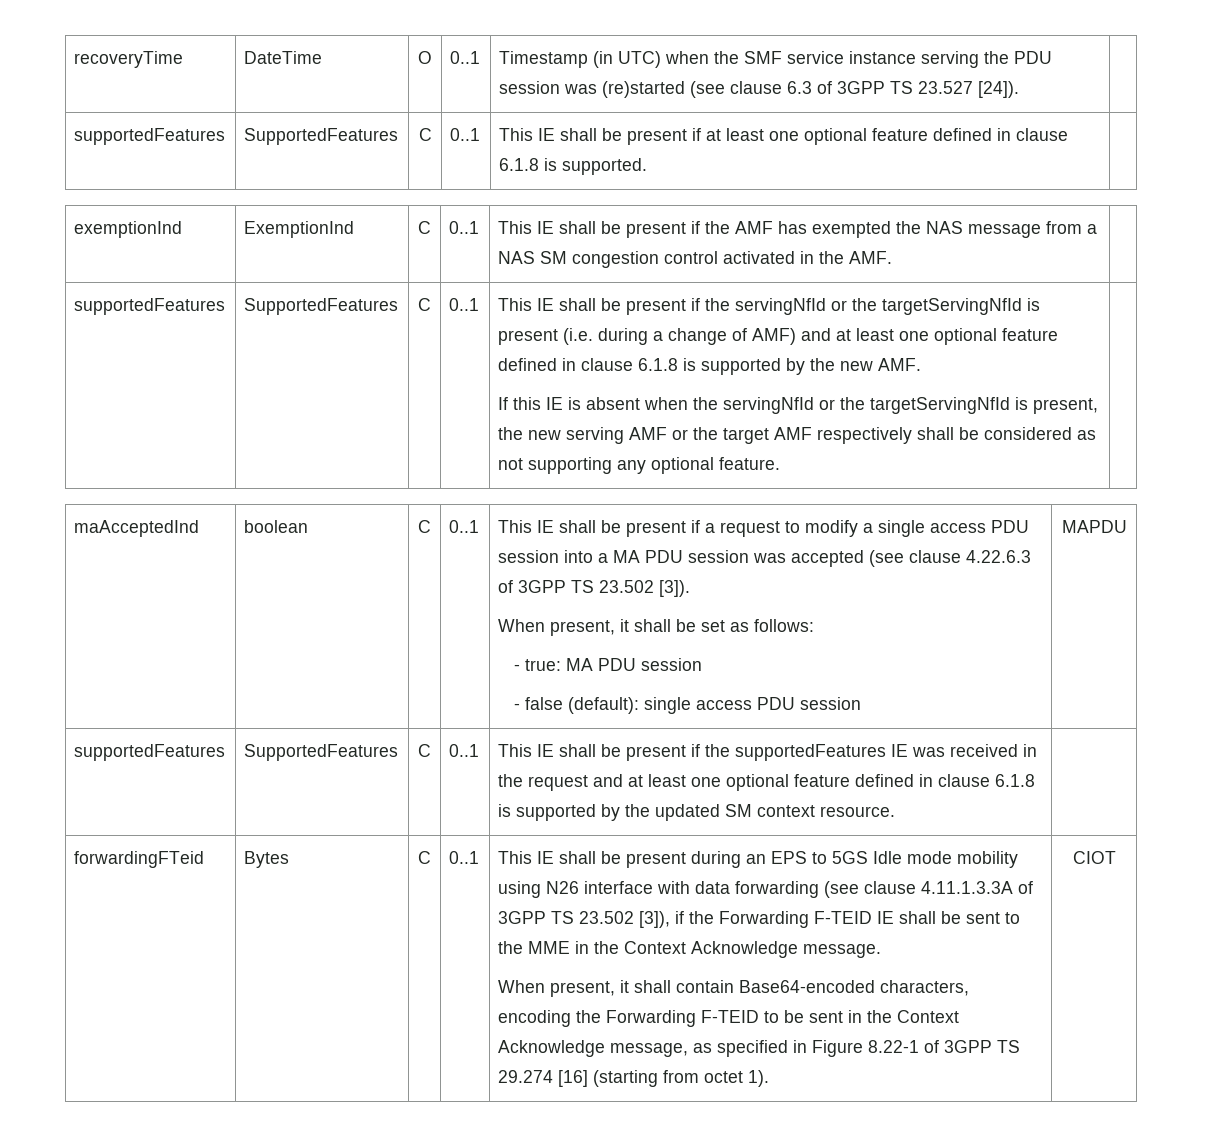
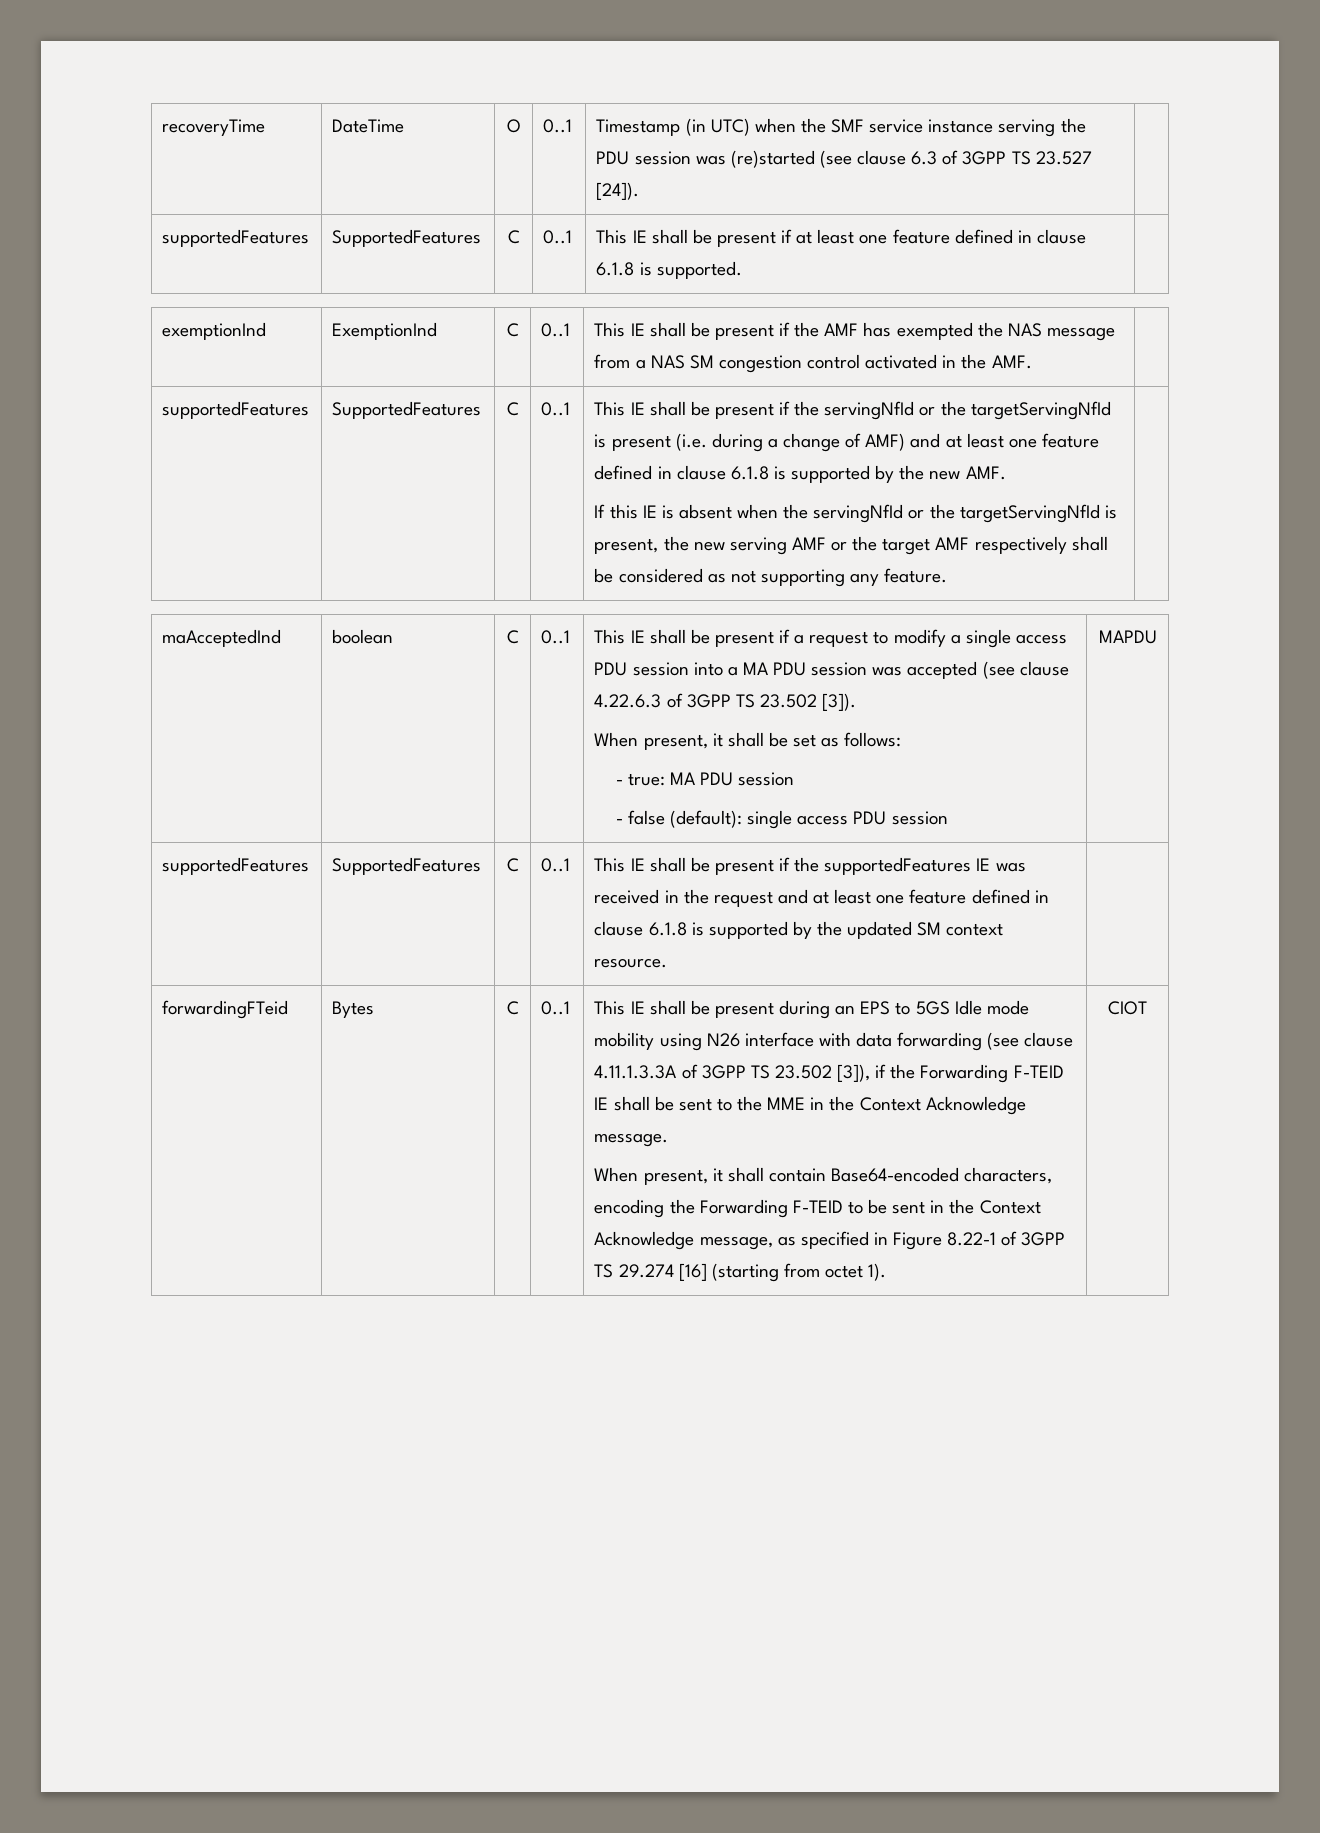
- supportedFeatures | SupportedFeatures | C | 0..1 | This IE shall be present if at least one optional feature defined in clause 6.1.8 is supported. |
+ supportedFeatures | SupportedFeatures | C | 0..1 | This IE shall be present if at least one feature defined in clause 6.1.8 is supported. |
- This IE shall be present if the servingNfId or the targetServingNfId is present (i.e. during a change of AMF) and at least one optional feature defined in clause 6.1.8 is supported by the new AMF.
+ This IE shall be present if the servingNfId or the targetServingNfId is present (i.e. during a change of AMF) and at least one feature defined in clause 6.1.8 is supported by the new AMF.
- If this IE is absent when the servingNfId or the targetServingNfId is present, the new serving AMF or the target AMF respectively shall be considered as not supporting any optional feature.
+ If this IE is absent when the servingNfId or the targetServingNfId is present, the new serving AMF or the target AMF respectively shall be considered as not supporting any feature.
- supportedFeatures | SupportedFeatures | C | 0..1 | This IE shall be present if the supportedFeatures IE was received in the request and at least one optional feature defined in clause 6.1.8 is supported by the updated SM context resource. |
+ supportedFeatures | SupportedFeatures | C | 0..1 | This IE shall be present if the supportedFeatures IE was received in the request and at least one feature defined in clause 6.1.8 is supported by the updated SM context resource. |

